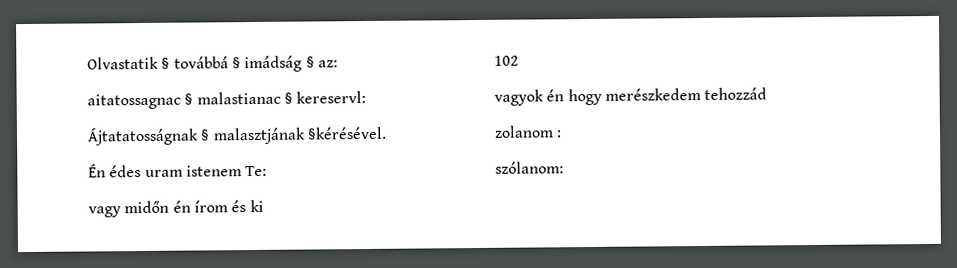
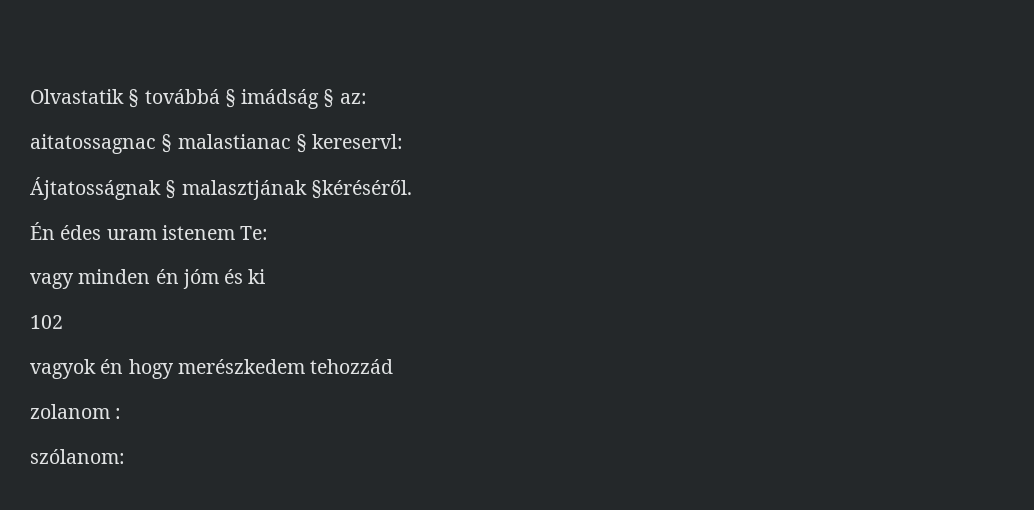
- Ájtatatosságnak § malasztjának §kérésével.
+ Ájtatosságnak § malasztjának §kéréséről.
- vagy midőn én írom és ki
+ vagy minden én jóm és ki

